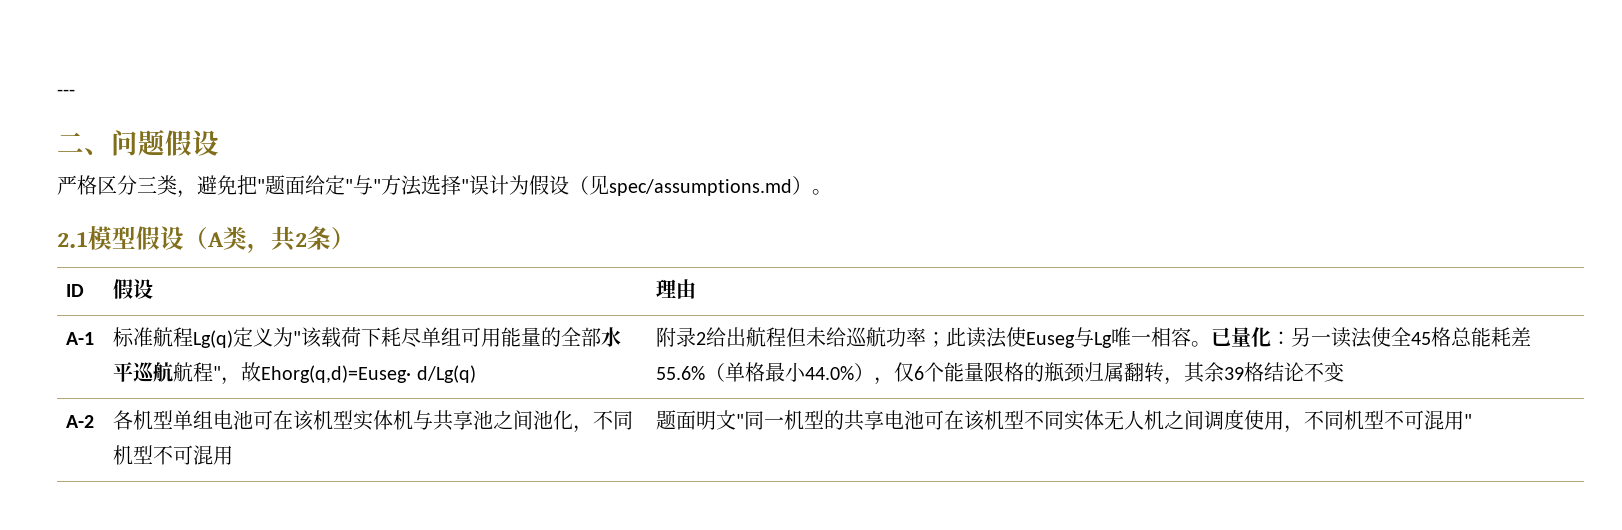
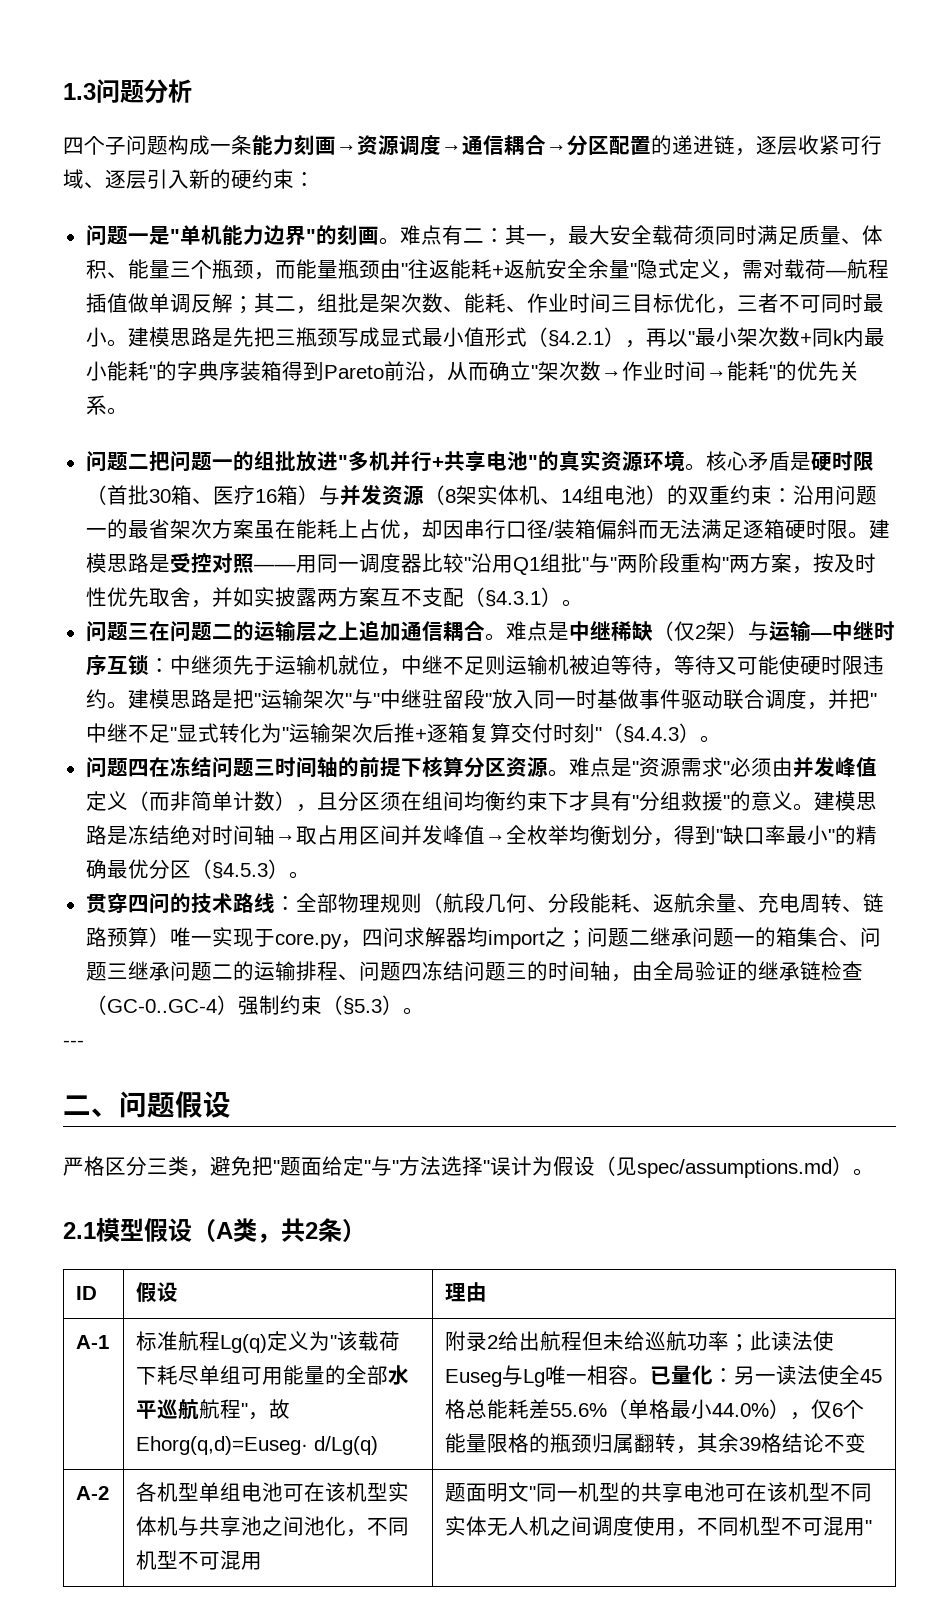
+ 1.3问题分析
+ 四个子问题构成一条能力刻画→资源调度→通信耦合→分区配置的递进链，逐层收紧可行域、逐层引入新的硬约束：
+ 问题一是"单机能力边界"的刻画。难点有二：其一，最大安全载荷须同时满足质量、体积、能量三个瓶颈，而能量瓶颈由"往返能耗+返航安全余量"隐式定义，需对载荷—航程插值做单调反解；其二，组批是架次数、能耗、作业时间三目标优化，三者不可同时最小。建模思路是先把三瓶颈写成显式最小值形式（§4.2.1），再以"最小架次数+同k内最小能耗"的字典序装箱得到Pareto前沿，从而确立"架次数→作业时间→能耗"的优先关系。
+ 问题二把问题一的组批放进"多机并行+共享电池"的真实资源环境。核心矛盾是硬时限（首批30箱、医疗16箱）与并发资源（8架实体机、14组电池）的双重约束：沿用问题一的最省架次方案虽在能耗上占优，却因串行口径/装箱偏斜而无法满足逐箱硬时限。建模思路是受控对照——用同一调度器比较"沿用Q1组批"与"两阶段重构"两方案，按及时性优先取舍，并如实披露两方案互不支配（§4.3.1）。
+ 问题三在问题二的运输层之上追加通信耦合。难点是中继稀缺（仅2架）与运输—中继时序互锁：中继须先于运输机就位，中继不足则运输机被迫等待，等待又可能使硬时限违约。建模思路是把"运输架次"与"中继驻留段"放入同一时基做事件驱动联合调度，并把"中继不足"显式转化为"运输架次后推+逐箱复算交付时刻"（§4.4.3）。
+ 问题四在冻结问题三时间轴的前提下核算分区资源。难点是"资源需求"必须由并发峰值定义（而非简单计数），且分区须在组间均衡约束下才具有"分组救援"的意义。建模思路是冻结绝对时间轴→取占用区间并发峰值→全枚举均衡划分，得到"缺口率最小"的精确最优分区（§4.5.3）。
+ 贯穿四问的技术路线：全部物理规则（航段几何、分段能耗、返航余量、充电周转、链路预算）唯一实现于core.py，四问求解器均import之；问题二继承问题一的箱集合、问题三继承问题二的运输排程、问题四冻结问题三的时间轴，由全局验证的继承链检查（GC-0..GC-4）强制约束（§5.3）。

